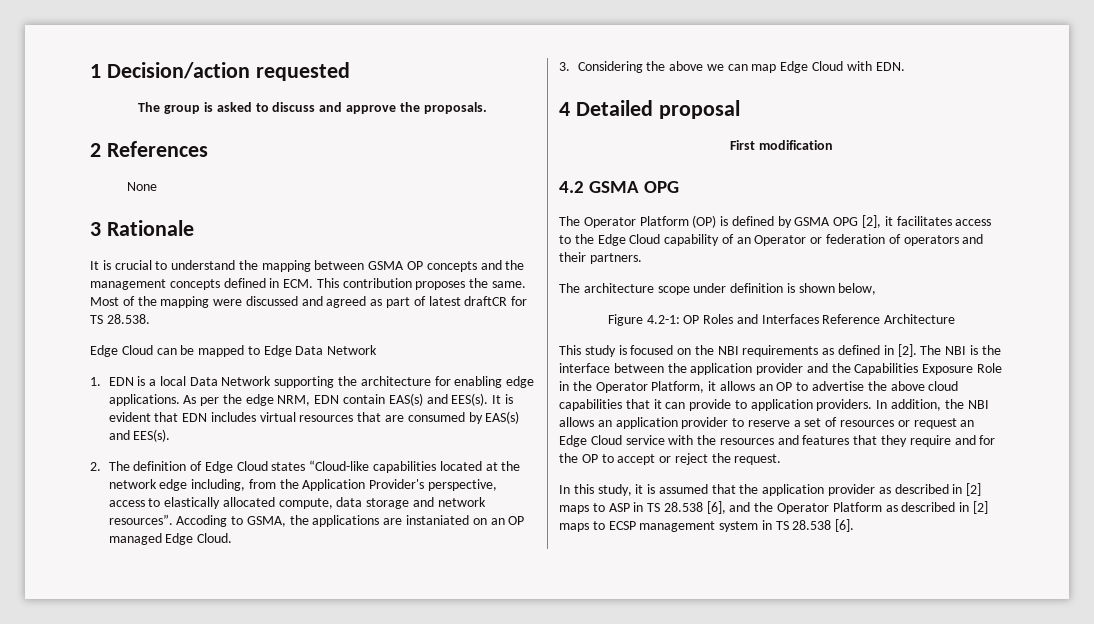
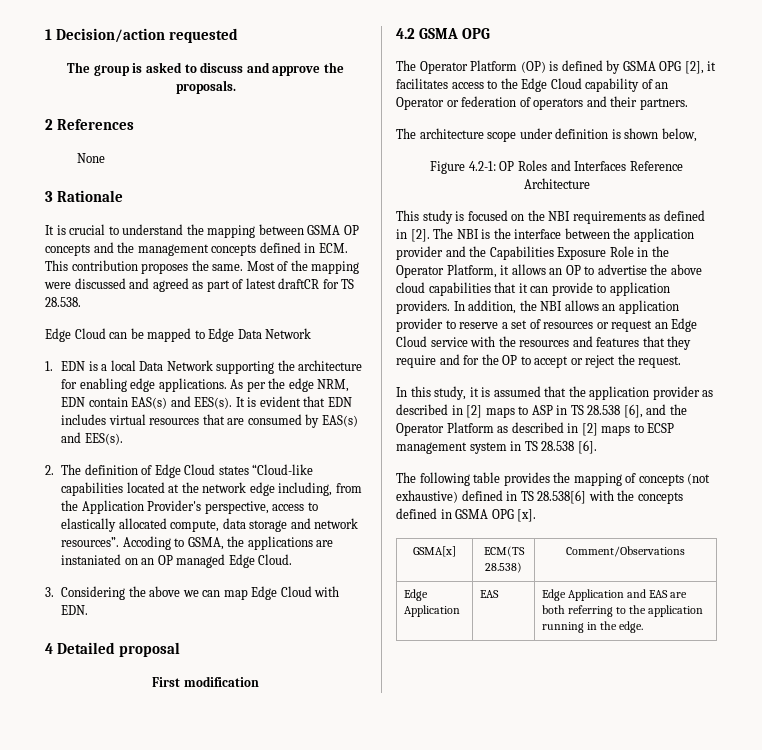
+ The following table provides the mapping of concepts (not exhaustive) defined in TS 28.538[6] with the concepts defined in GSMA OPG [x].
+ GSMA[x] | ECM(TS 28.538) | Comment/Observations
+ Edge Application | EAS | Edge Application and EAS are both referring to the application running in the edge.

